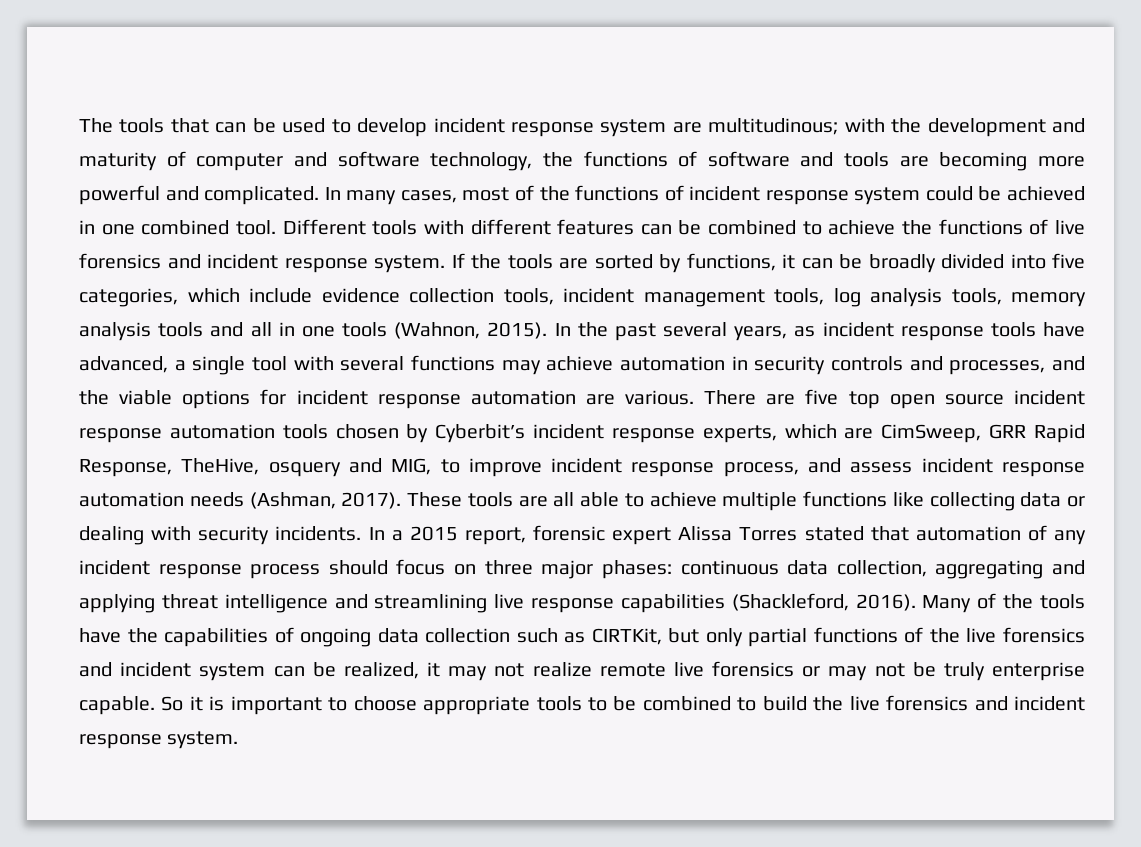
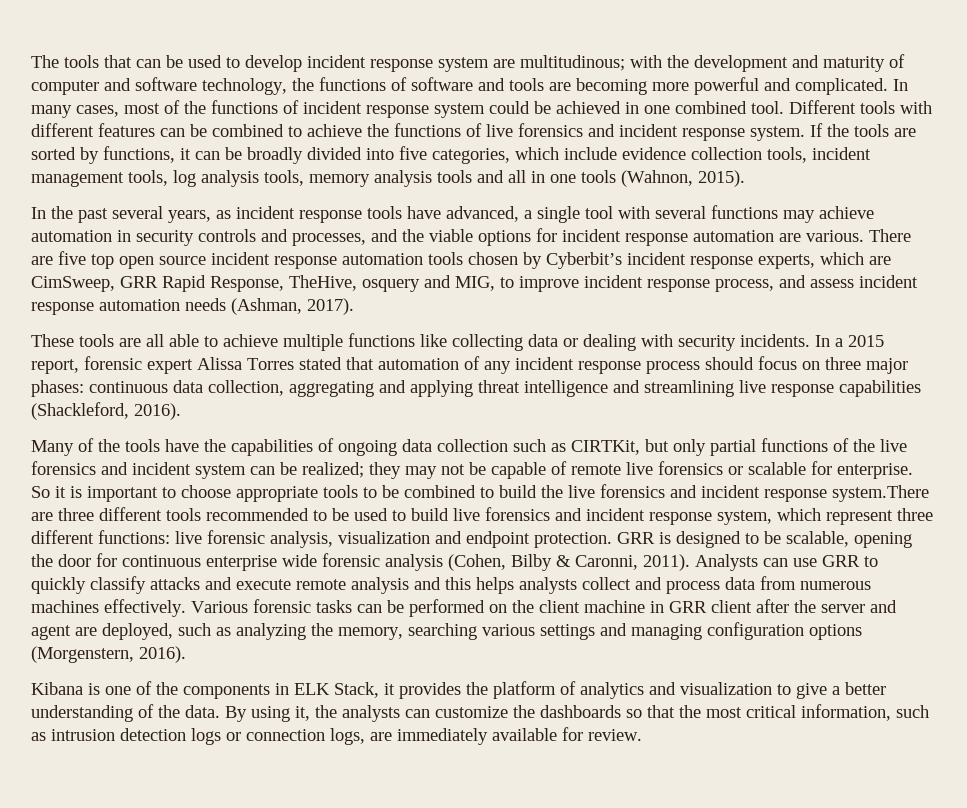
- If the tools are sorted by functions, it can be broadly divided into five categories, which include evidence collection tools, incident management tools, log analysis tools, memory analysis tools and all in one tools (Wahnon, 2015). In the past several years, as incident response tools have advanced, a single tool with several functions may achieve automation in security controls and processes, and the viable options for incident response automation are various.
+ If the tools are sorted by functions, it can be broadly divided into five categories, which include evidence collection tools, incident management tools, log analysis tools, memory analysis tools and all in one tools (Wahnon, 2015).
+ In the past several years, as incident response tools have advanced, a single tool with several functions may achieve automation in security controls and processes, and the viable options for incident response automation are various.
- There are five top open source incident response automation tools chosen by Cyberbit’s incident response experts, which are CimSweep, GRR Rapid Response, TheHive, osquery and MIG, to improve incident response process, and assess incident response automation needs (Ashman, 2017). These tools are all able to achieve multiple functions like collecting data or dealing with security incidents.
+ There are five top open source incident response automation tools chosen by Cyberbit’s incident response experts, which are CimSweep, GRR Rapid Response, TheHive, osquery and MIG, to improve incident response process, and assess incident response automation needs (Ashman, 2017).
+ These tools are all able to achieve multiple functions like collecting data or dealing with security incidents.
- continuous data collection, aggregating and applying threat intelligence and streamlining live response capabilities (Shackleford, 2016). Many of the tools have the capabilities of ongoing data collection such as CIRTKit, but only partial functions of the live forensics and incident system can be realized, it may not realize remote live forensics or may not be truly enterprise capable.
+ continuous data collection, aggregating and applying threat intelligence and streamlining live response capabilities (Shackleford, 2016).
+ Many of the tools have the capabilities of ongoing data collection such as CIRTKit, but only partial functions of the live forensics and incident system can be realized; they may not be capable of remote live forensics or scalable for enterprise.
- So it is important to choose appropriate tools to be combined to build the live forensics and incident response system.
+ So it is important to choose appropriate tools to be combined to build the live forensics and incident response system.There are three different tools recommended to be used to build live forensics and incident response system, which represent three different functions: live forensic analysis, visualization and endpoint protection. GRR is designed to be scalable, opening the door for continuous enterprise wide forensic analysis (Cohen, Bilby & Caronni, 2011). Analysts can use GRR to quickly classify attacks and execute remote analysis and this helps analysts collect and process data from numerous machines effectively. Various forensic tasks can be performed on the client machine in GRR client after the server and agent are deployed, such as analyzing the memory, searching various settings and managing configuration options (Morgenstern, 2016).
+ Kibana is one of the components in ELK Stack, it provides the platform of analytics and visualization to give a better understanding of the data. By using it, the analysts can customize the dashboards so that the most critical information, such as intrusion detection logs or connection logs, are immediately available for review.

